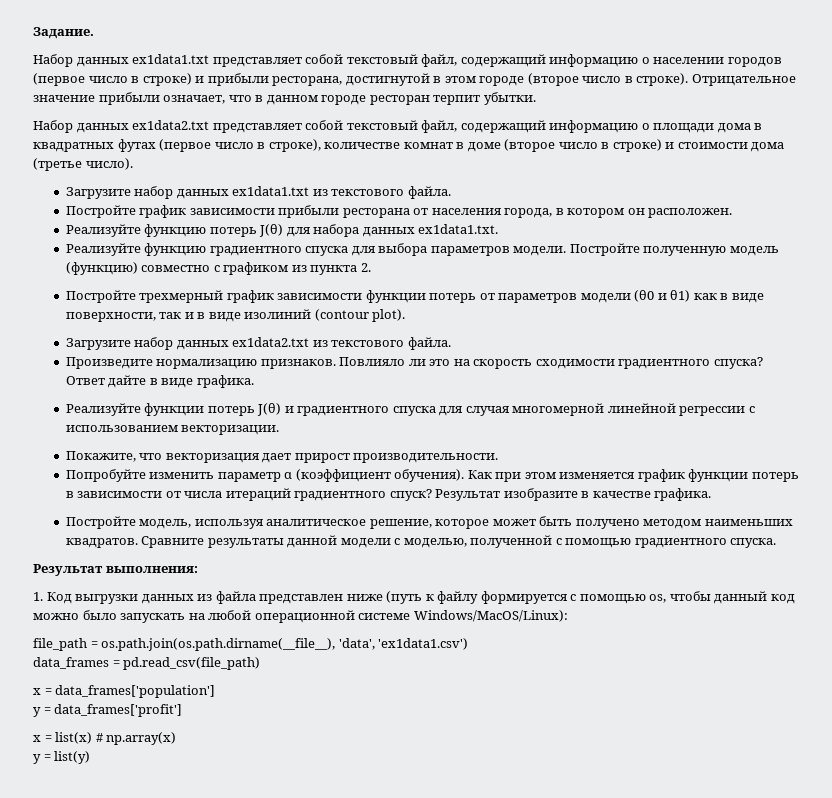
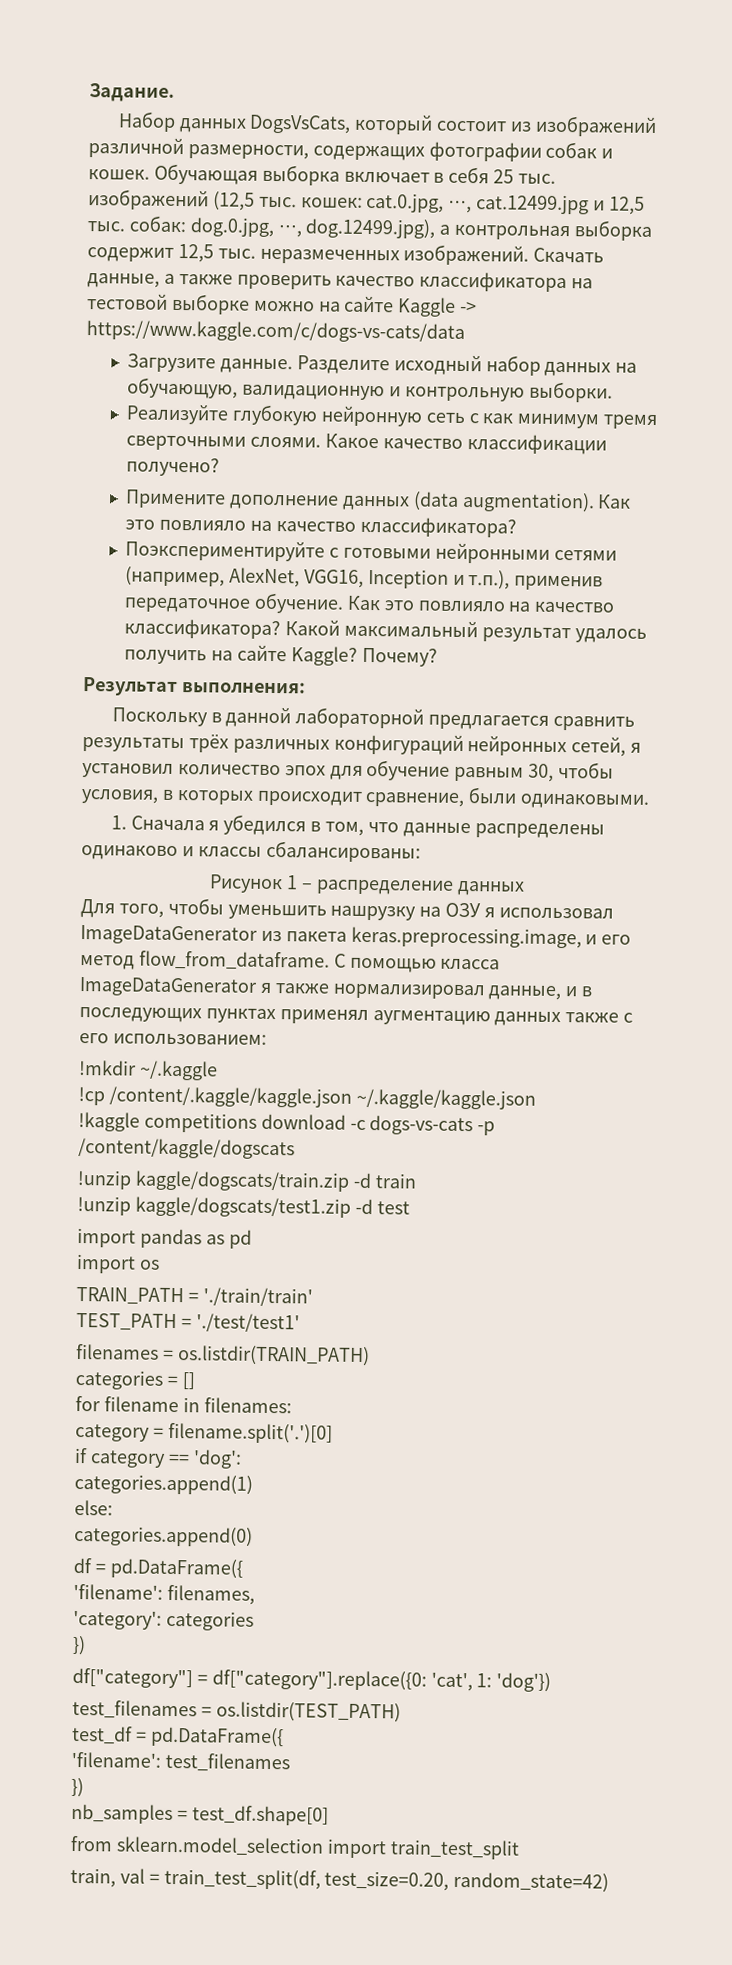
- Набор данных ex1data1.txt представляет собой текстовый файл, содержащий информацию о населении городов (первое число в строке) и прибыли ресторана, достигнутой в этом городе (второе число в строке). Отрицательное значение прибыли означает, что в данном городе ресторан терпит убытки.
- Набор данных ex1data2.txt представляет собой текстовый файл, содержащий информацию о площади дома в квадратных футах (первое число в строке), количестве комнат в доме (второе число в строке) и стоимости дома (третье число).
- Загрузите набор данных ex1data1.txt из текстового файла.
- Постройте график зависимости прибыли ресторана от населения города, в котором он расположен.
- Реализуйте функцию потерь J(θ) для набора данных ex1data1.txt.
- Реализуйте функцию градиентного спуска для выбора параметров модели. Постройте полученную модель (функцию) совместно с графиком из пункта 2.
- Постройте трехмерный график зависимости функции потерь от параметров модели (θ0 и θ1) как в виде поверхности, так и в виде изолиний (contour plot).
- Загрузите набор данных ex1data2.txt из текстового файла.
- Произведите нормализацию признаков. Повлияло ли это на скорость сходимости градиентного спуска? Ответ дайте в виде графика.
- Реализуйте функции потерь J(θ) и градиентного спуска для случая многомерной линейной регрессии с использованием векторизации.
- Покажите, что векторизация дает прирост производительности.
- Попробуйте изменить параметр ɑ (коэффициент обучения). Как при этом изменяется график функции потерь в зависимости от числа итераций градиентного спуск? Результат изобразите в качестве графика.
- Постройте модель, используя аналитическое решение, которое может быть получено методом наименьших квадратов. Сравните результаты данной модели с моделью, полученной с помощью градиентного спуска.
+ Набор данных DogsVsCats, который состоит из изображений различной размерности, содержащих фотографии собак и кошек. Обучающая выборка включает в себя 25 тыс. изображений (12,5 тыс. кошек: cat.0.jpg, …, cat.12499.jpg и 12,5 тыс. собак: dog.0.jpg, …, dog.12499.jpg), а контрольная выборка содержит 12,5 тыс. неразмеченных изображений. Скачать данные, а также проверить качество классификатора на тестовой выборке можно на сайте Kaggle -> https://www.kaggle.com/c/dogs-vs-cats/data
+ Загрузите данные. Разделите исходный набор данных на обучающую, валидационную и контрольную выборки.
+ Реализуйте глубокую нейронную сеть с как минимум тремя сверточными слоями. Какое качество классификации получено?
+ Примените дополнение данных (data augmentation). Как это повлияло на качество классификатора?
+ Поэкспериментируйте с готовыми нейронными сетями (например, AlexNet, VGG16, Inception и т.п.), применив передаточное обучение. Как это повлияло на качество классификатора? Какой максимальный результат удалось получить на сайте Kaggle? Почему?
  Результат выполнения:
- 1. Код выгрузки данных из файла представлен ниже (путь к файлу формируется с помощью os, чтобы данный код можно было запускать на любой операционной системе Windows/MacOS/Linux):
- file_path = os.path.join(os.path.dirname(__file__), 'data', 'ex1data1.csv')
- data_frames = pd.read_csv(file_path)
- x = data_frames['population']
- y = data_frames['profit']
- x = list(x) # np.array(x)
- y = list(y)
+ Поскольку в данной лабораторной предлагается сравнить результаты трёх различных конфигураций нейронных сетей, я установил количество эпох для обучение равным 30, чтобы условия, в которых происходит сравнение, были одинаковыми.
+ 1. Сначала я убедился в том, что данные распределены одинаково и классы сбалансированы:
+ Рисунок 1 – распределение данных
+ Для того, чтобы уменьшить нашрузку на ОЗУ я использовал ImageDataGenerator из пакета keras.preprocessing.image, и его метод flow_from_dataframe. С помощью класса ImageDataGenerator я также нормализировал данные, и в последующих пунктах применял аугментацию данных также с его использованием:
+ !mkdir ~/.kaggle
+ !cp /content/.kaggle/kaggle.json ~/.kaggle/kaggle.json
+ !kaggle competitions download -c dogs-vs-cats -p /content/kaggle/dogscats
+ !unzip kaggle/dogscats/train.zip -d train
+ !unzip kaggle/dogscats/test1.zip -d test
+ import pandas as pd
+ import os
+ TRAIN_PATH = './train/train'
+ TEST_PATH = './test/test1'
+ filenames = os.listdir(TRAIN_PATH)
+ categories = []
+ for filename in filenames:
+ category = filename.split('.')[0]
+ if category == 'dog':
+ categories.append(1)
+ else:
+ categories.append(0)
+ df = pd.DataFrame({
+ 'filename': filenames,
+ 'category': categories
+ })
+ df["category"] = df["category"].replace({0: 'cat', 1: 'dog'})
+ test_filenames = os.listdir(TEST_PATH)
+ test_df = pd.DataFrame({
+ 'filename': test_filenames
+ })
+ nb_samples = test_df.shape[0]
+ from sklearn.model_selection import train_test_split
+ train, val = train_test_split(df, test_size=0.20, random_state=42)

